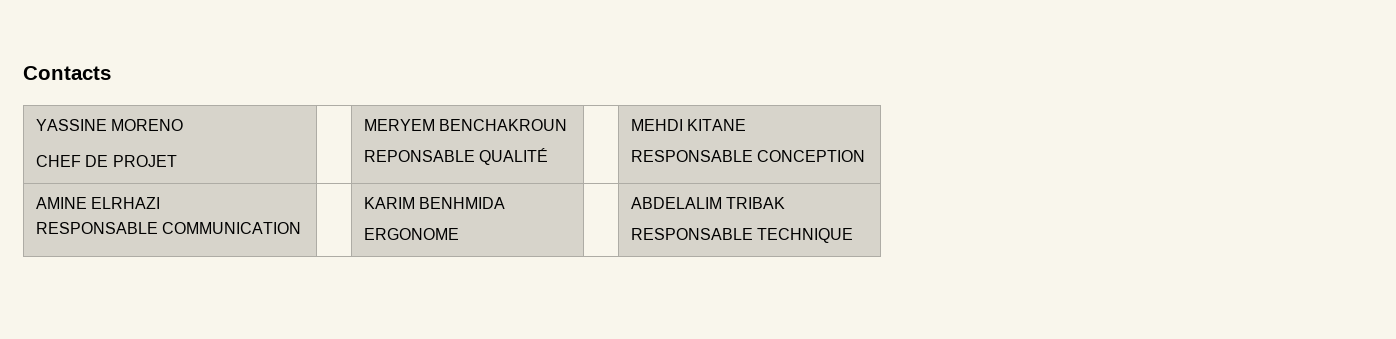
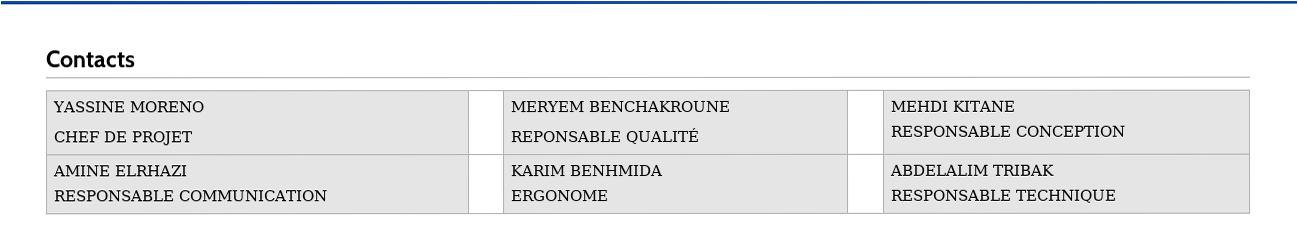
  YASSINE MORENO
- CHEF DE PROJET | | MERYEM BENCHAKROUN
+ CHEF DE PROJET | | MERYEM BENCHAKROUNE

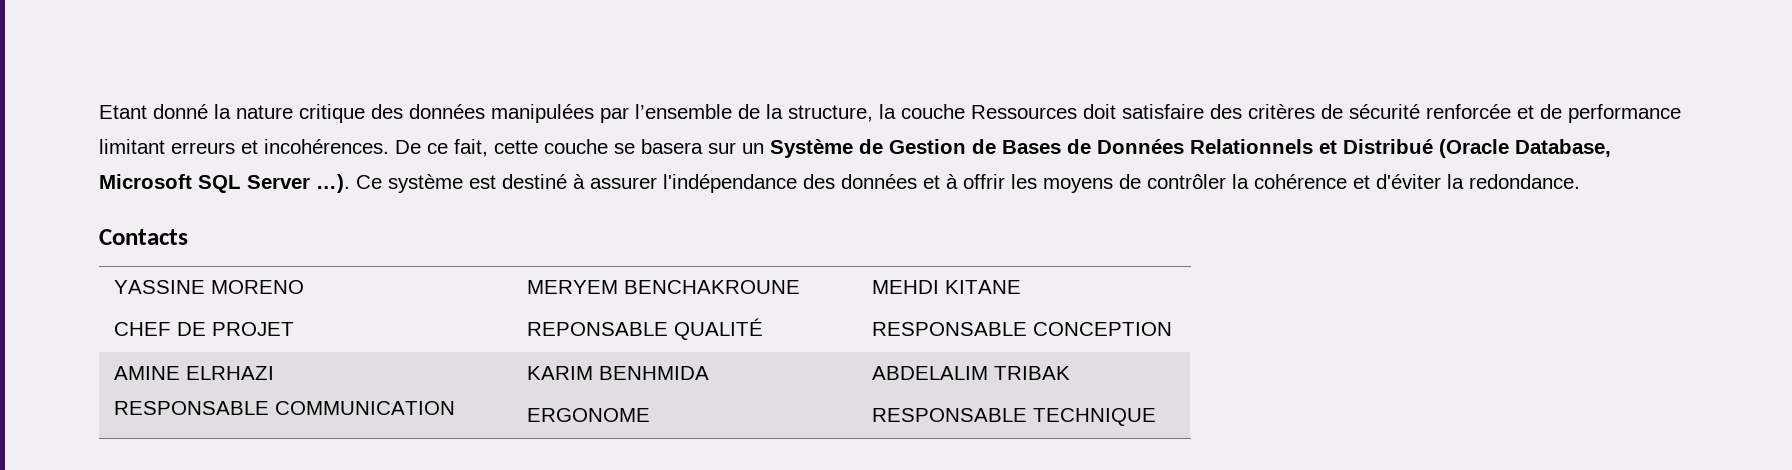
+ Etant donné la nature critique des données manipulées par l’ensemble de la structure, la couche Ressources doit satisfaire des critères de sécurité renforcée et de performance limitant erreurs et incohérences. De ce fait, cette couche se basera sur un Système de Gestion de Bases de Données Relationnels et Distribué (Oracle Database, Microsoft SQL Server …). Ce système est destiné à assurer l'indépendance des données et à offrir les moyens de contrôler la cohérence et d'éviter la redondance.

